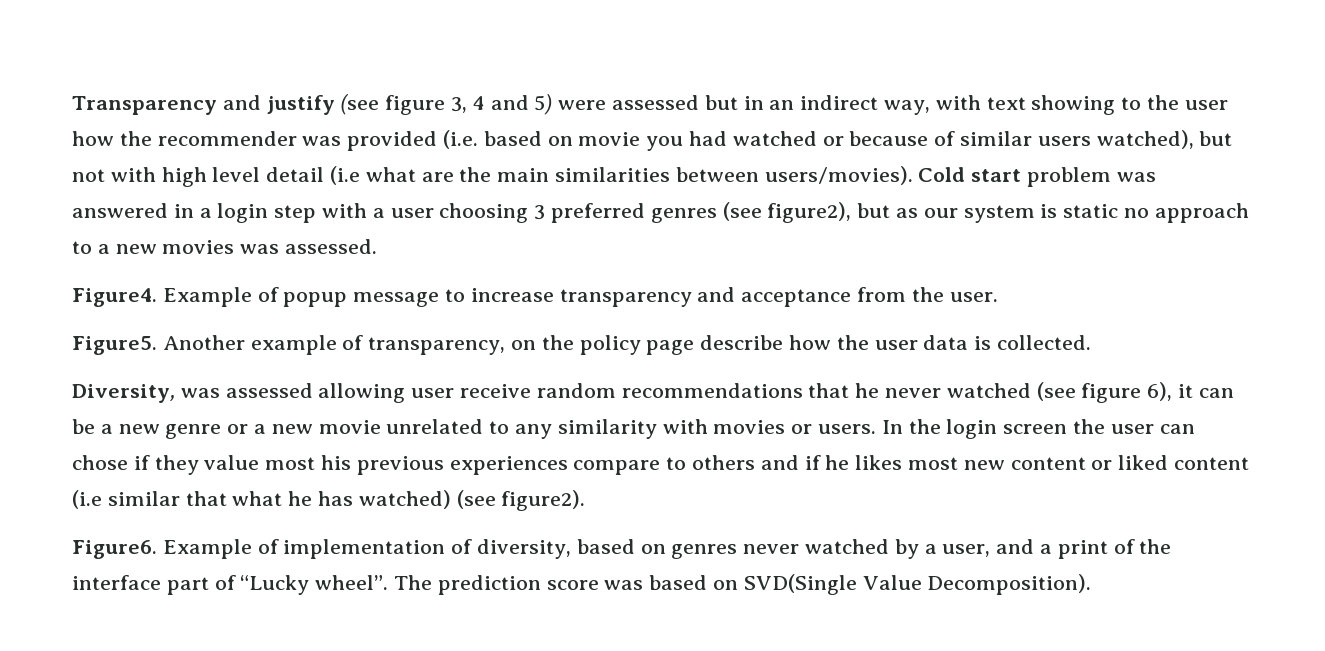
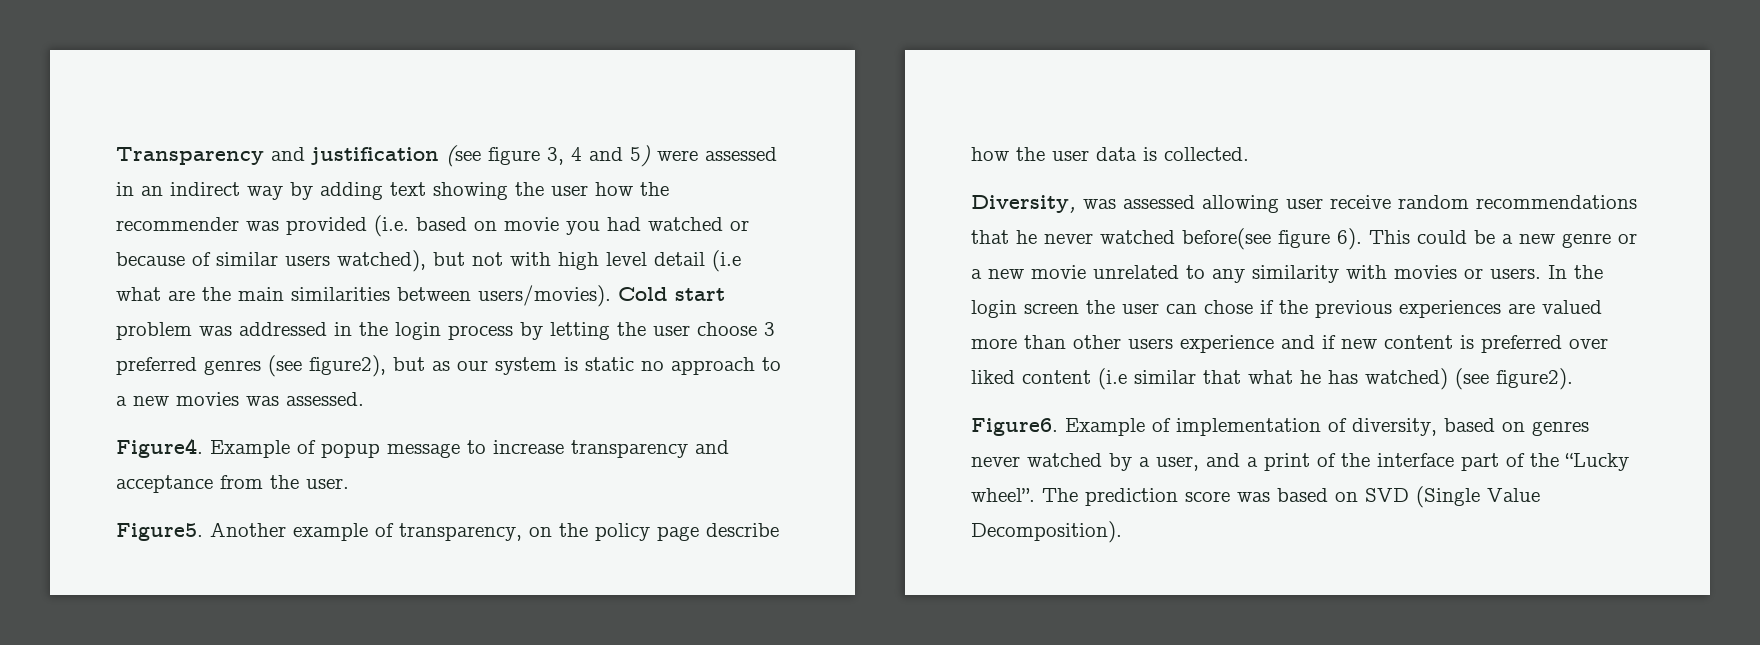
- Transparency and justify (see figure 3, 4 and 5) were assessed but in an indirect way, with text showing to the user how the recommender was provided (i.e. based on movie you had watched or because of similar users watched), but not with high level detail (i.e what are the main similarities between users/movies).
+ Transparency and justification (see figure 3, 4 and 5) were assessed in an indirect way by adding text showing the user how the recommender was provided (i.e. based on movie you had watched or because of similar users watched), but not with high level detail (i.e what are the main similarities between users/movies).
- Cold start problem was answered in a login step with a user choosing 3 preferred genres (see figure2), but as our system is static no approach to a new movies was assessed.
+ Cold start problem was addressed in the login process by letting the user choose 3 preferred genres (see figure2), but as our system is static no approach to a new movies was assessed.
- Diversity, was assessed allowing user receive random recommendations that he never watched (see figure 6), it can be a new genre or a new movie unrelated to any similarity with movies or users.
+ Diversity, was assessed allowing user receive random recommendations that he never watched before(see figure 6). This could be a new genre or a new movie unrelated to any similarity with movies or users.
- In the login screen the user can chose if they value most his previous experiences compare to others and if he likes most new content or liked content (i.e similar that what he has watched) (see figure2).
+ In the login screen the user can chose if the previous experiences are valued more than other users experience and if new content is preferred over liked content (i.e similar that what he has watched) (see figure2).
- Example of implementation of diversity, based on genres never watched by a user, and a print of the interface part of “Lucky wheel”.
+ Example of implementation of diversity, based on genres never watched by a user, and a print of the interface part of the “Lucky wheel”.
- The prediction score was based on SVD(Single Value Decomposition).
+ The prediction score was based on SVD (Single Value Decomposition).

